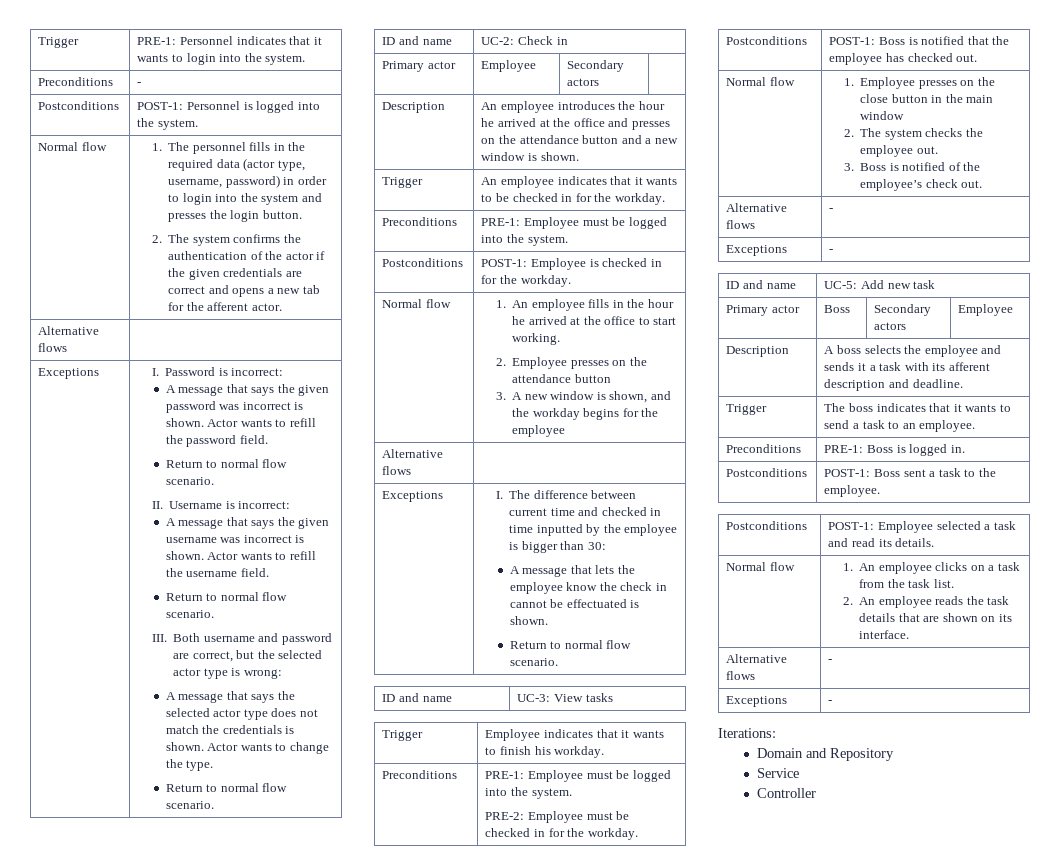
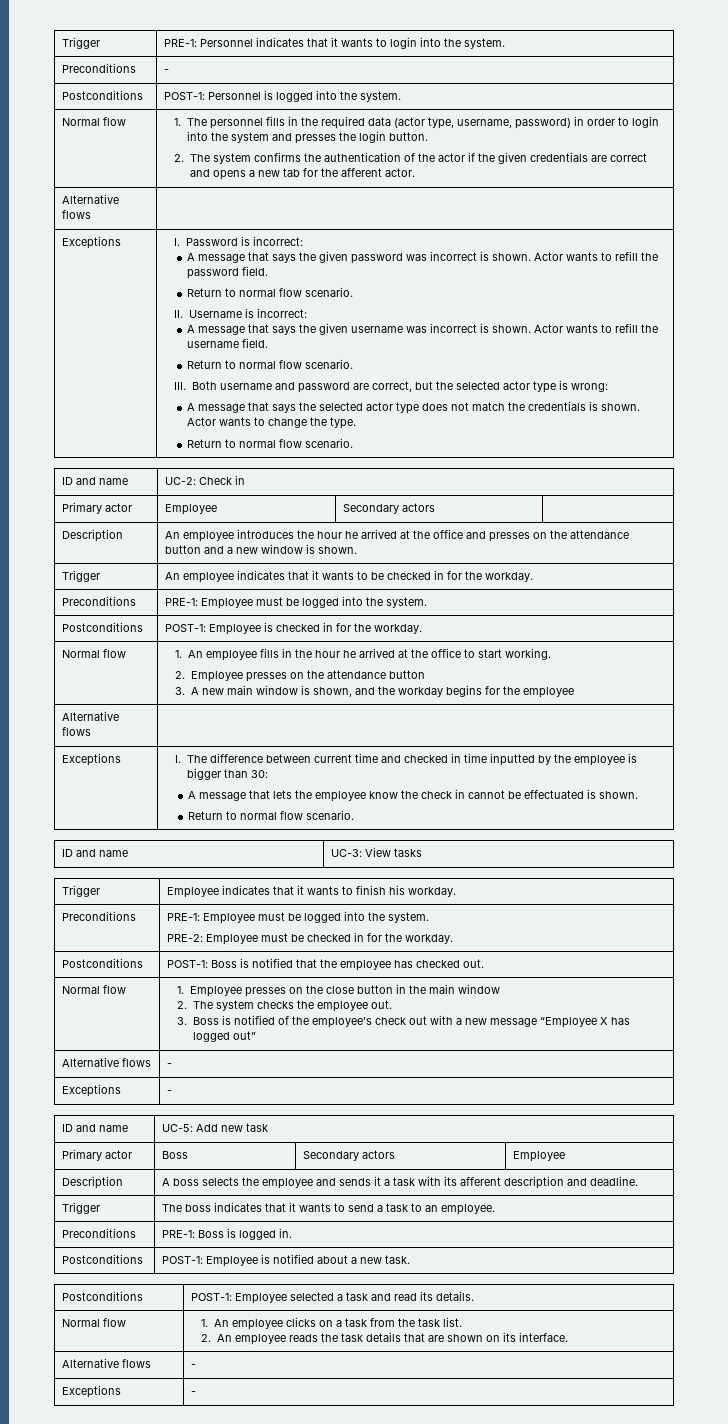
  Normal flow | 1. An employee fills in the hour he arrived at the office to start working.
  2. Employee presses on the attendance button
- 3. A new window is shown, and the workday begins for the employee
+ 3. A new main window is shown, and the workday begins for the employee
  Normal flow | 1. Employee presses on the close button in the main window
  2. The system checks the employee out.
- 3. Boss is notified of the employee’s check out.
+ 3. Boss is notified of the employee’s check out with a new message “Employee X has logged out”
- Postconditions | POST-1: Boss sent a task to the employee.
+ Postconditions | POST-1: Employee is notified about a new task.
- Iterations:
- Domain and Repository
- Service
- Controller

